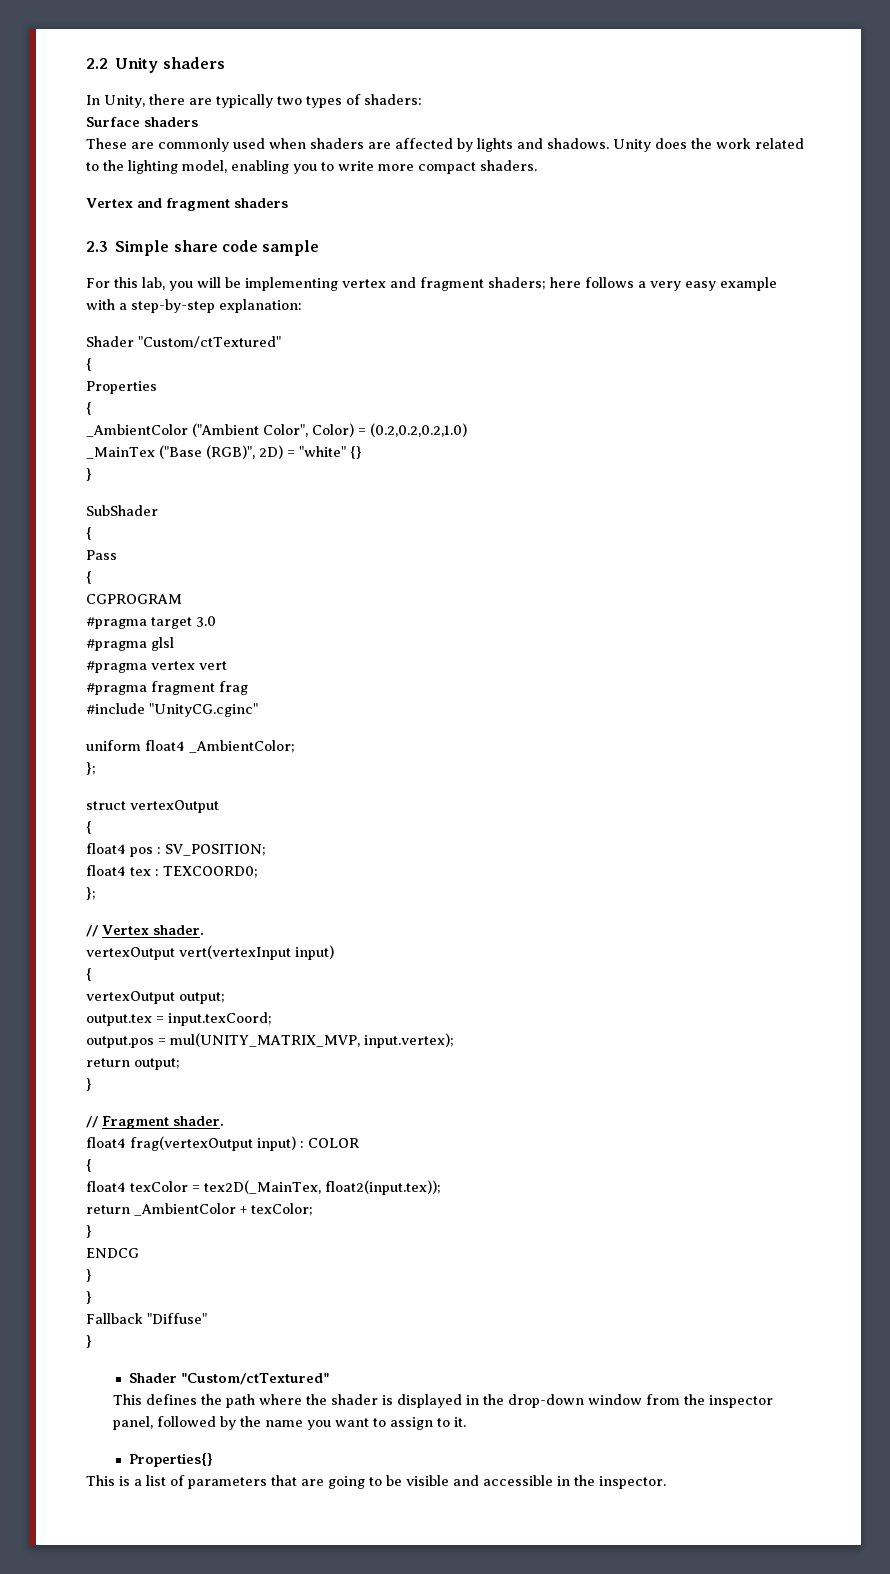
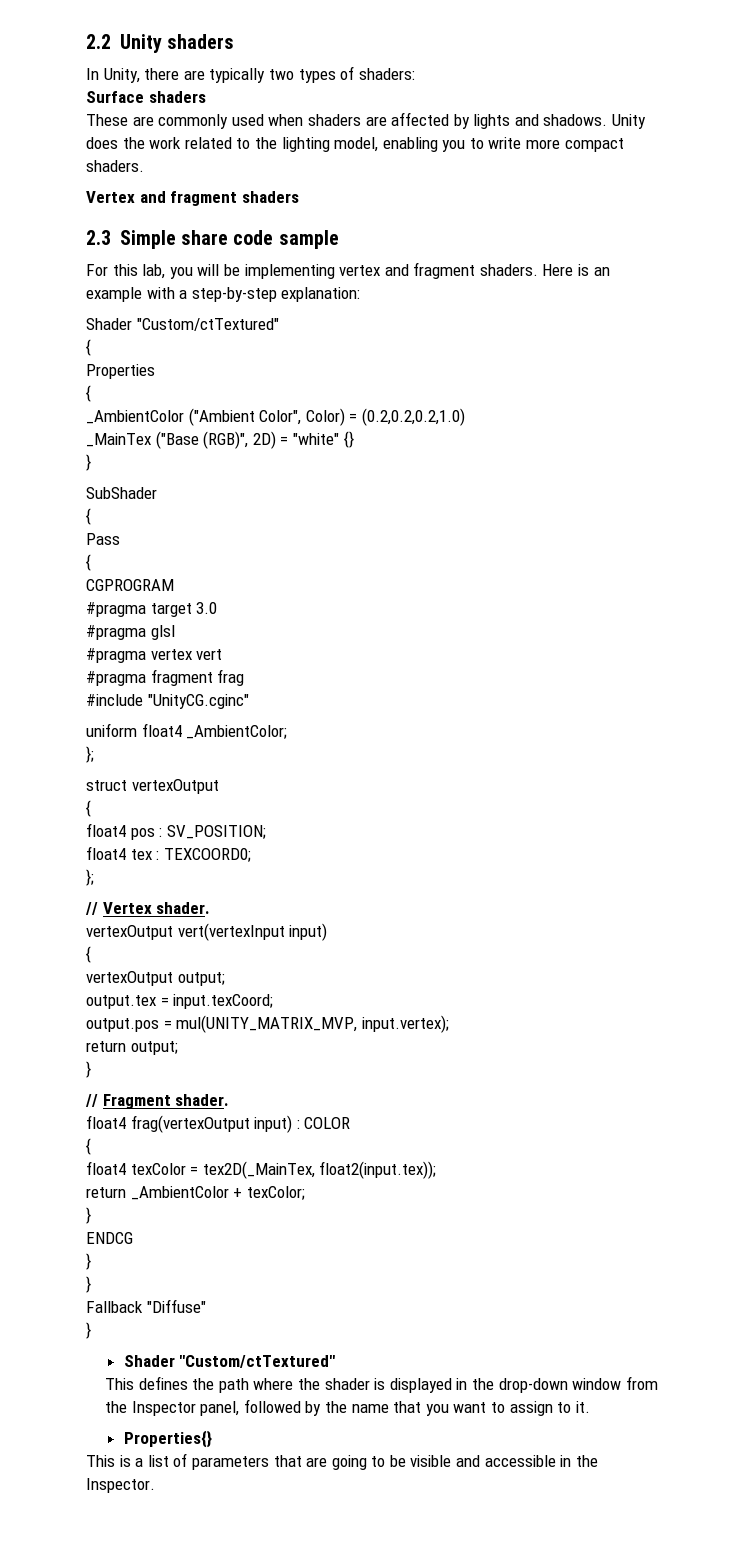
- For this lab, you will be implementing vertex and fragment shaders; here follows a very easy example with a step-by-step explanation:
+ For this lab, you will be implementing vertex and fragment shaders. Here is an example with a step-by-step explanation:
- This defines the path where the shader is displayed in the drop-down window from the inspector panel, followed by the name you want to assign to it.
+ This defines the path where the shader is displayed in the drop-down window from the Inspector panel, followed by the name that you want to assign to it.
- This is a list of parameters that are going to be visible and accessible in the inspector.
+ This is a list of parameters that are going to be visible and accessible in the Inspector.

